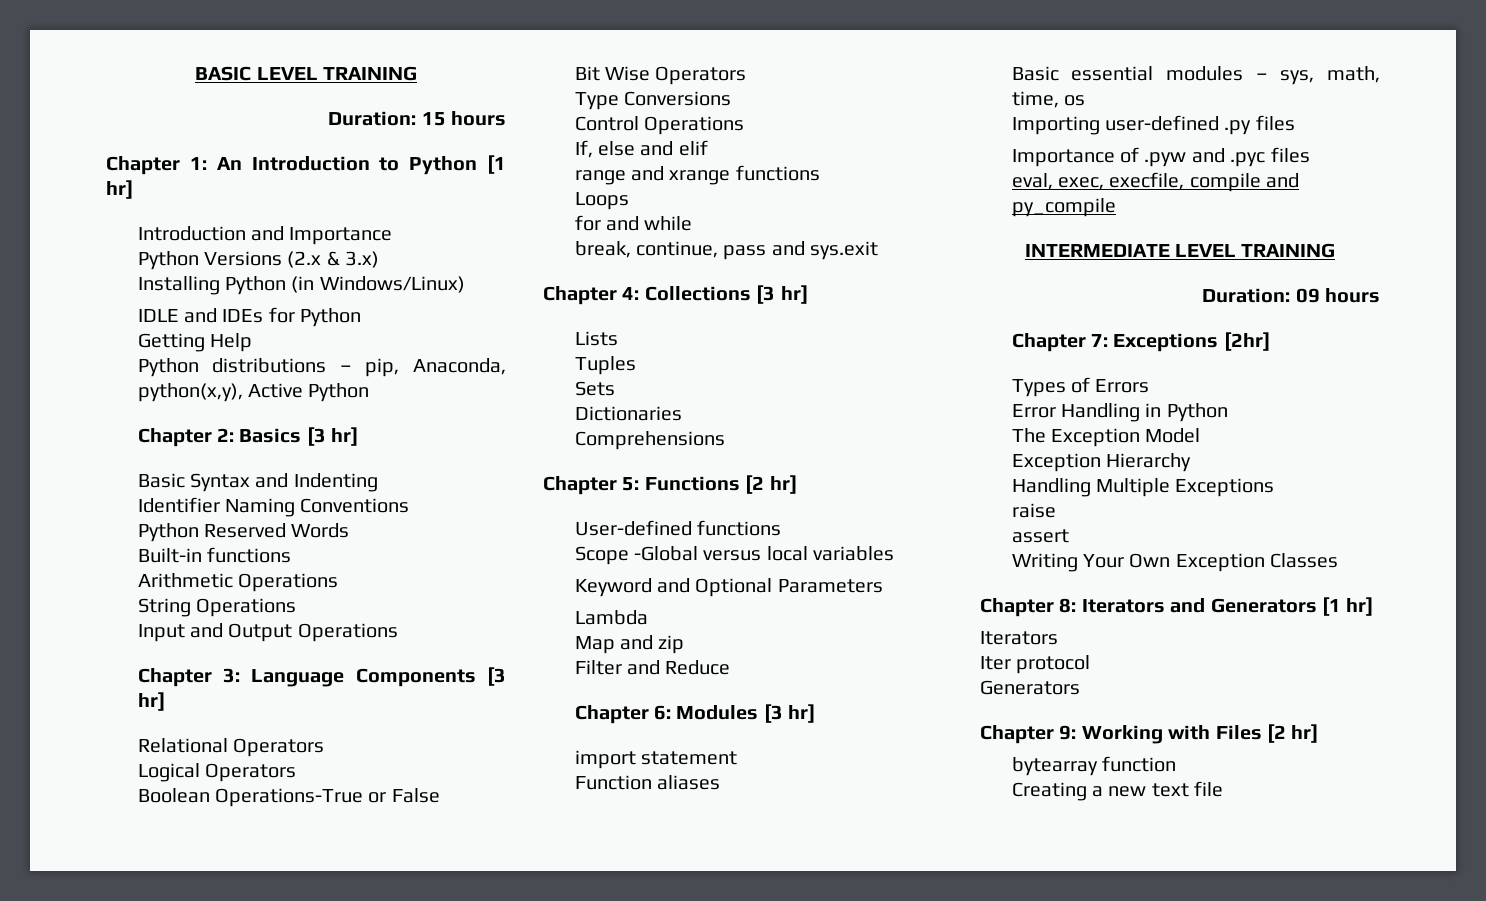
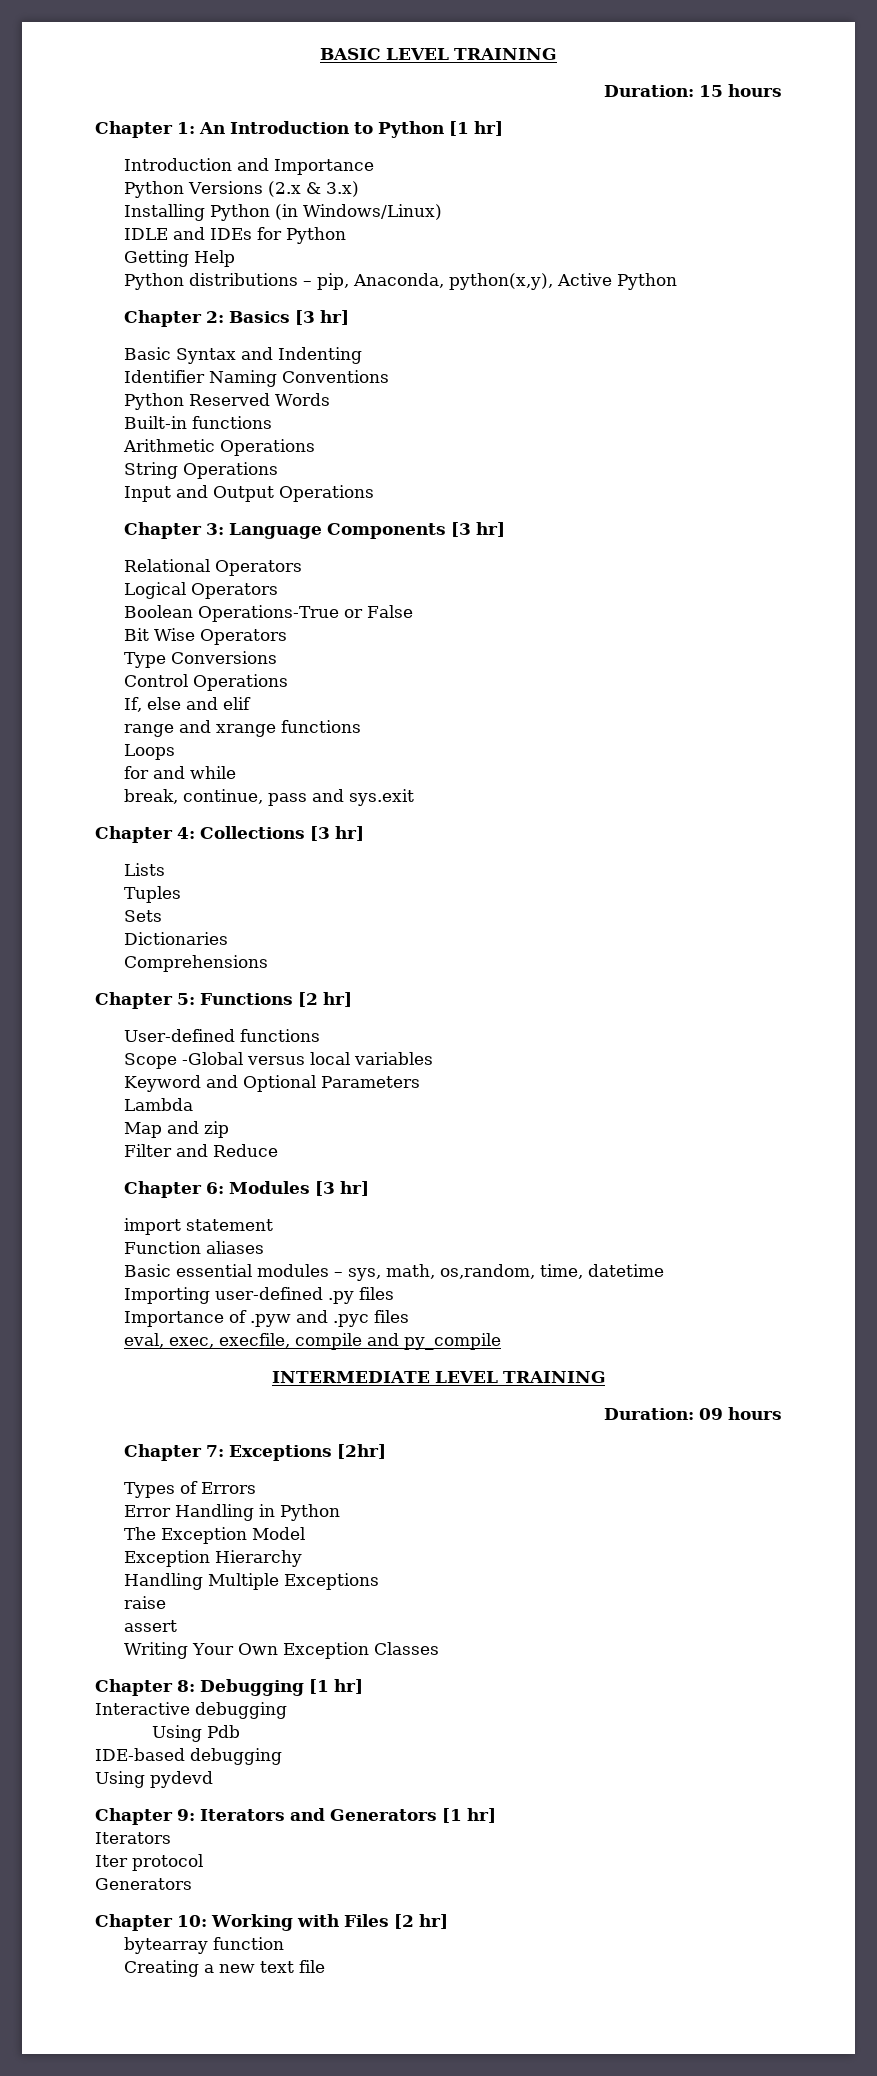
- Basic essential modules – sys, math, time, os
+ Basic essential modules – sys, math, os,random, time, datetime
- Chapter 8: Iterators and Generators [1 hr]
+ Chapter 8: Debugging [1 hr]
+ Interactive debugging
+ Using Pdb
+ IDE-based debugging
+ Using pydevd
+ Chapter 9: Iterators and Generators [1 hr]
- Chapter 9: Working with Files [2 hr]
+ Chapter 10: Working with Files [2 hr]

